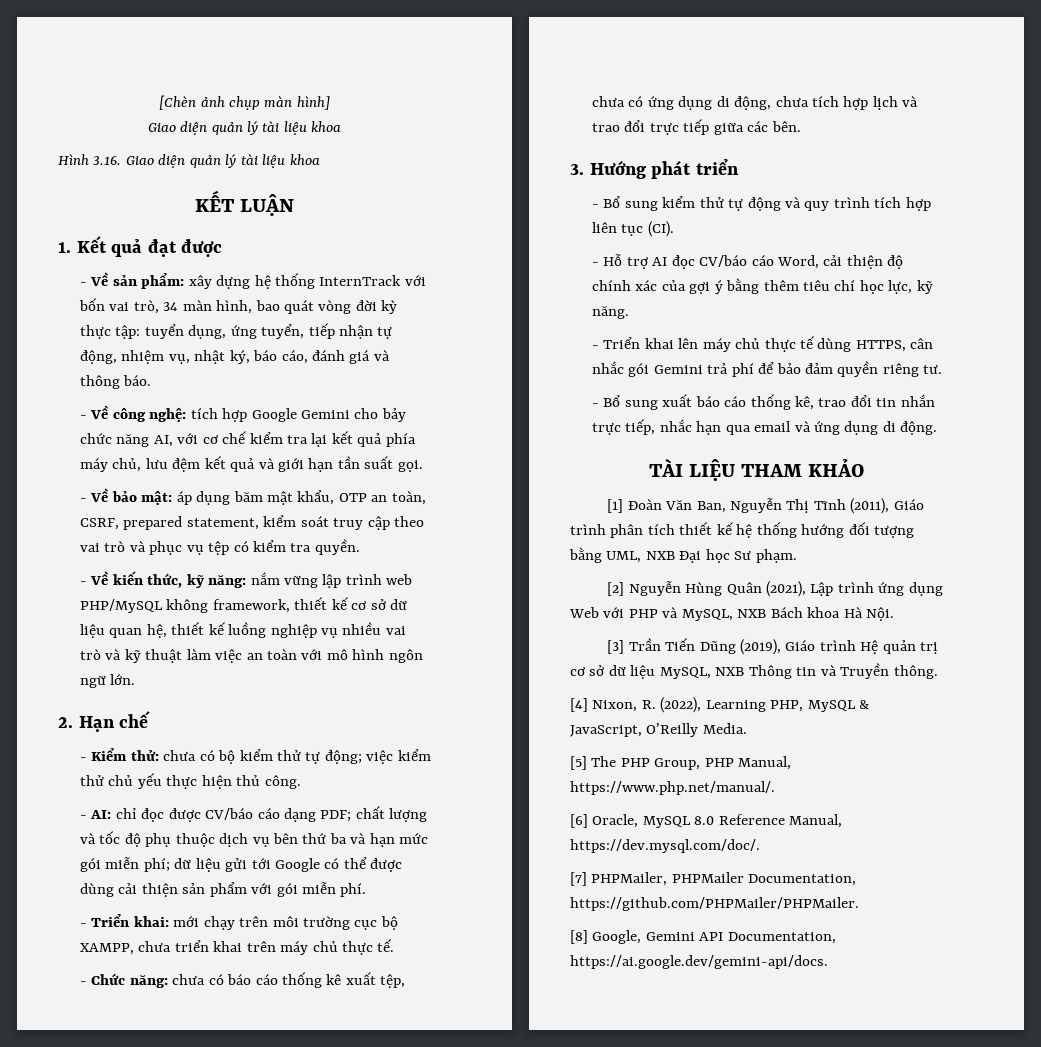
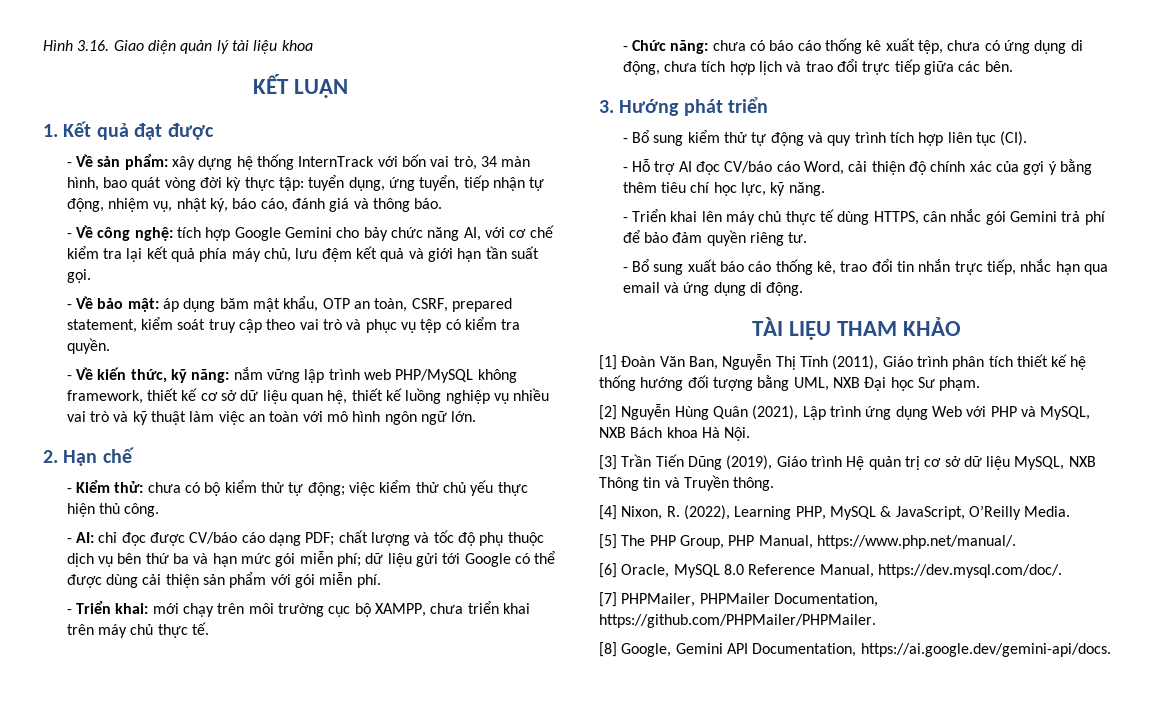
- [Chèn ảnh chụp màn hình]
- Giao diện quản lý tài liệu khoa

